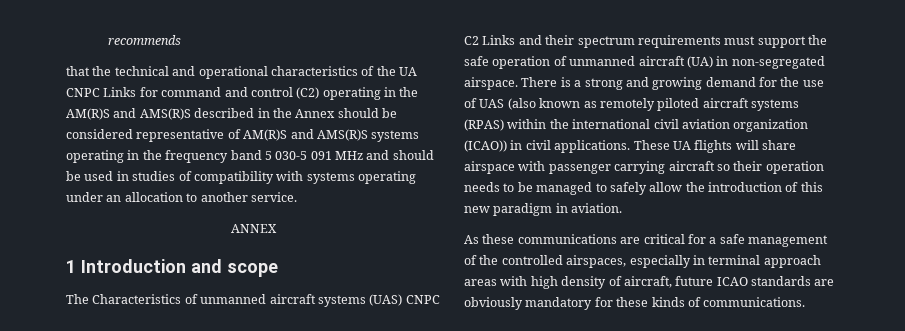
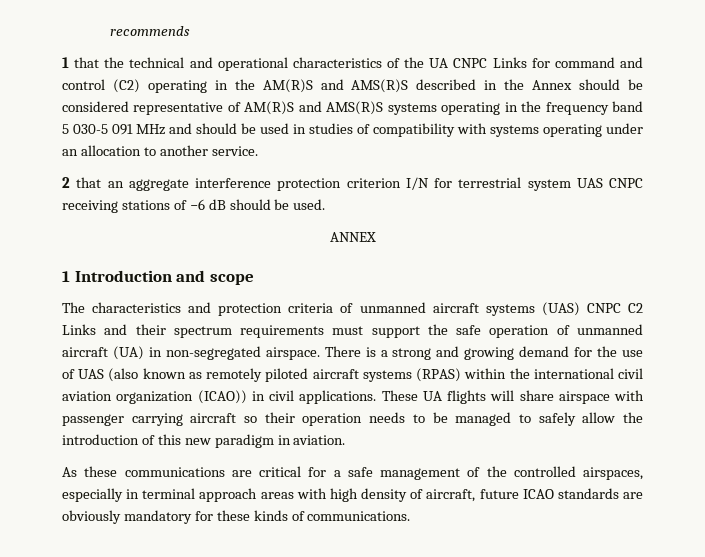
- that the technical and operational characteristics of the UA CNPC Links for command and control (C2) operating in the AM(R)S and AMS(R)S described in the Annex should be considered representative of AM(R)S and AMS(R)S systems operating in the frequency band 5 030-5 091 MHz and should be used in studies of compatibility with systems operating under an allocation to another service.
+ 1 that the technical and operational characteristics of the UA CNPC Links for command and control (C2) operating in the AM(R)S and AMS(R)S described in the Annex should be considered representative of AM(R)S and AMS(R)S systems operating in the frequency band 5 030-5 091 MHz and should be used in studies of compatibility with systems operating under an allocation to another service.
+ 2 that an aggregate interference protection criterion I/N for terrestrial system UAS CNPC receiving stations of −6 dB should be used.
- The Characteristics of unmanned aircraft systems (UAS) CNPC C2 Links and their spectrum requirements must support the safe operation of unmanned aircraft (UA) in non-segregated airspace.
+ The characteristics and protection criteria of unmanned aircraft systems (UAS) CNPC C2 Links and their spectrum requirements must support the safe operation of unmanned aircraft (UA) in non-segregated airspace.

